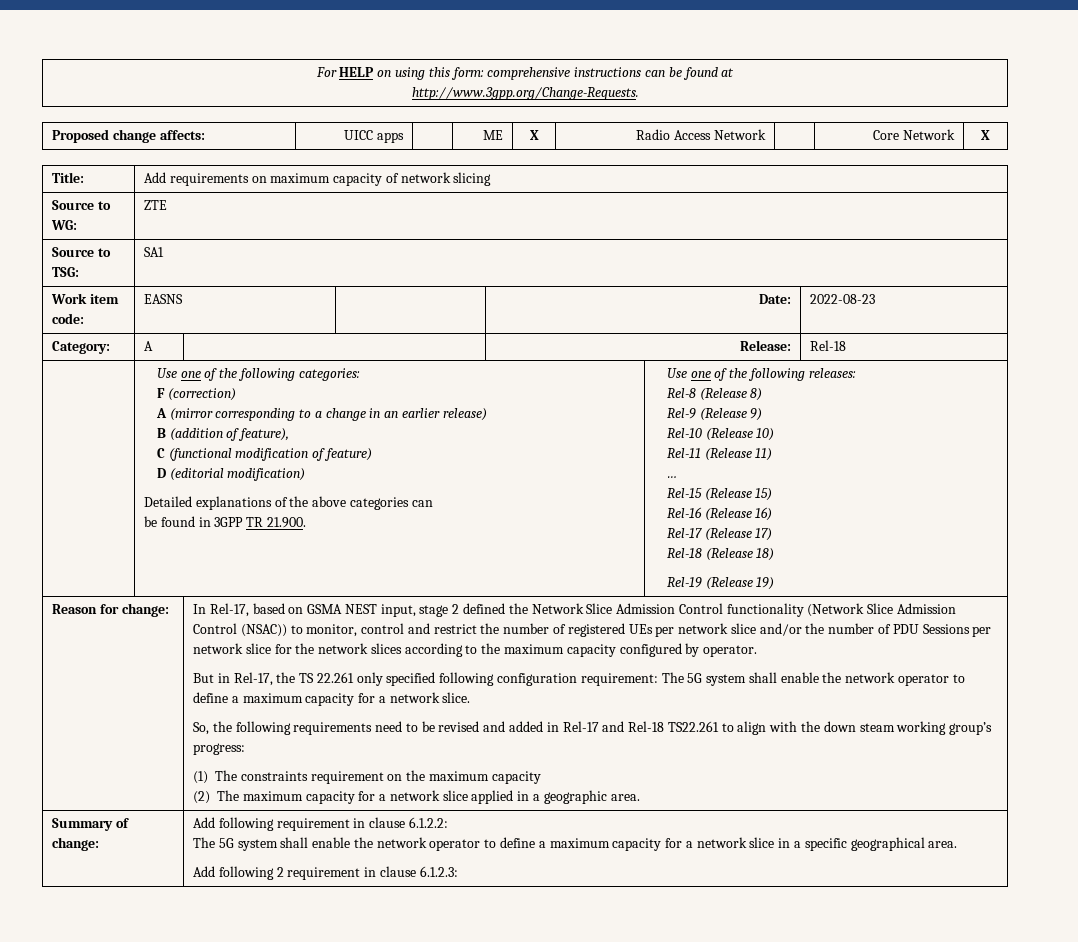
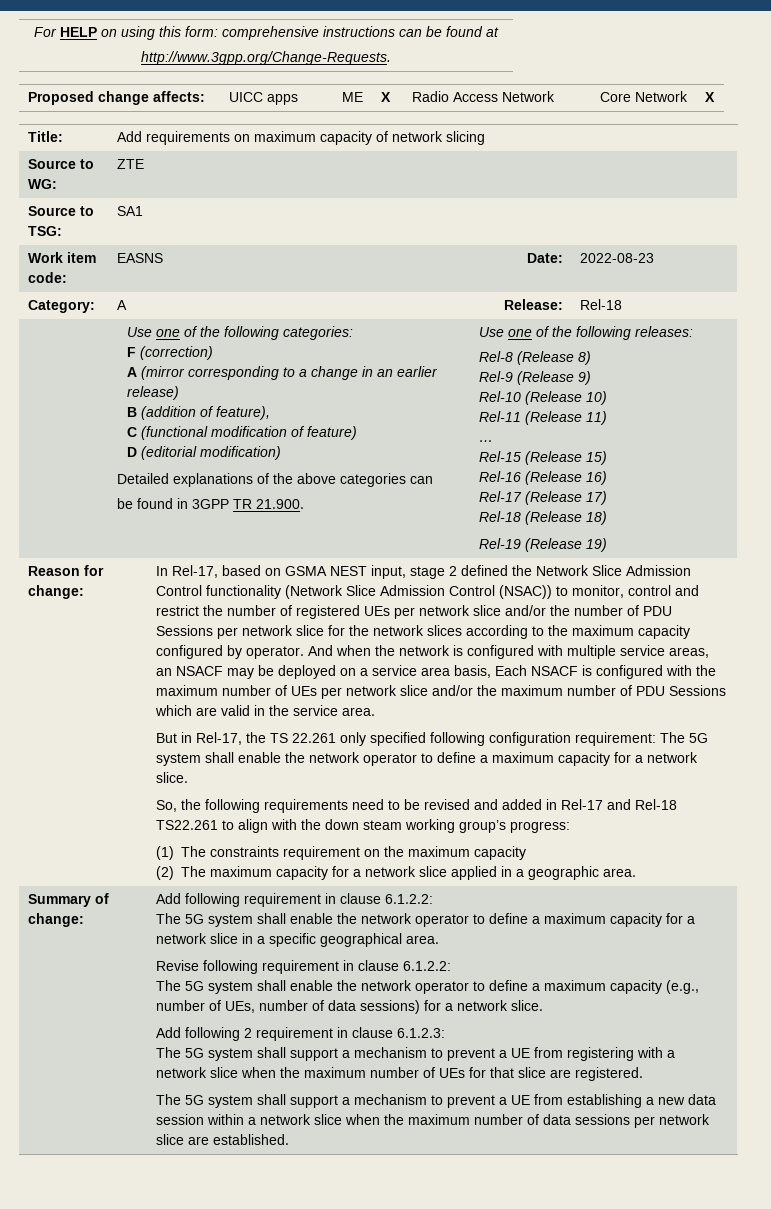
+ And when the network is configured with multiple service areas, an NSACF may be deployed on a service area basis, Each NSACF is configured with the maximum number of UEs per network slice and/or the maximum number of PDU Sessions which are valid in the service area.
+ Revise following requirement in clause 6.1.2.2:
+ The 5G system shall enable the network operator to define a maximum capacity (e.g., number of UEs, number of data sessions) for a network slice.
+ The 5G system shall support a mechanism to prevent a UE from registering with a network slice when the maximum number of UEs for that slice are registered.
+ The 5G system shall support a mechanism to prevent a UE from establishing a new data session within a network slice when the maximum number of data sessions per network slice are established.

